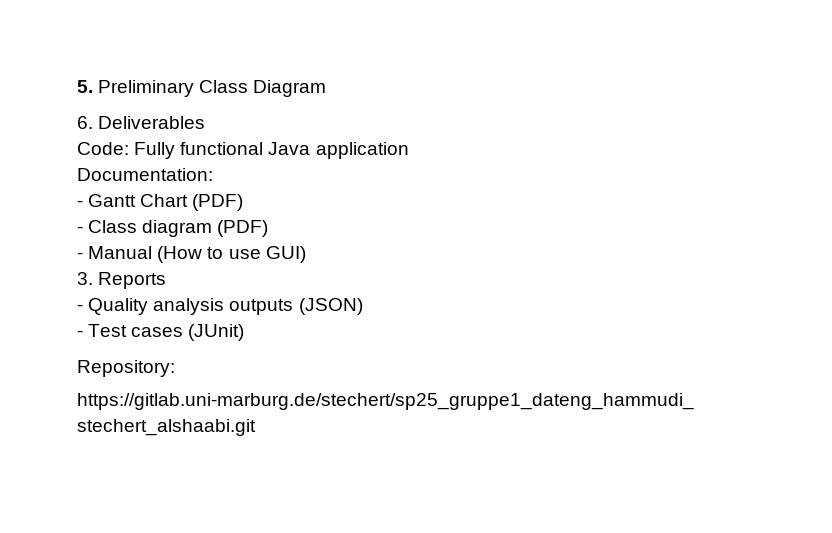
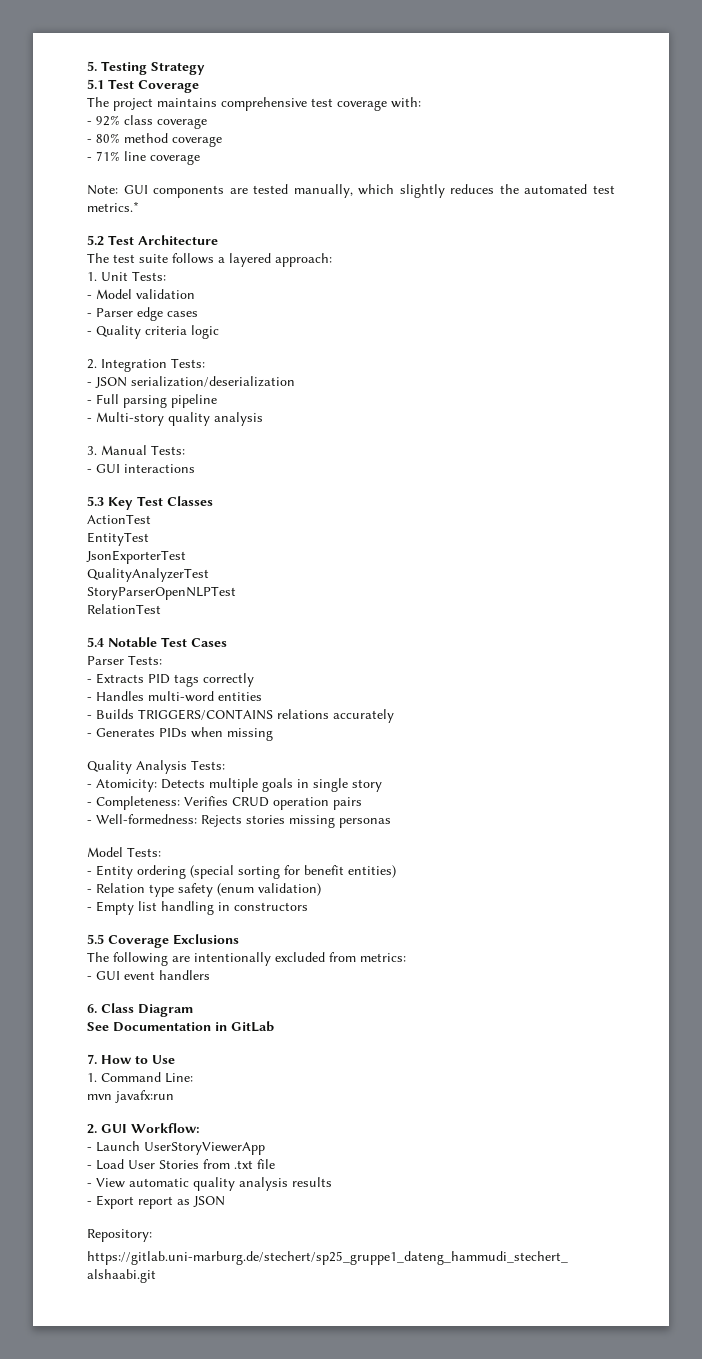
- 5. Preliminary Class Diagram
- 6. Deliverables
- Code: Fully functional Java application
- Documentation:
- - Gantt Chart (PDF)
- - Class diagram (PDF)
- - Manual (How to use GUI)
- 3. Reports
- - Quality analysis outputs (JSON)
- - Test cases (JUnit)
+ 5. Testing Strategy
+ 5.1 Test Coverage
+ The project maintains comprehensive test coverage with:
+ - 92% class coverage
+ - 80% method coverage
+ - 71% line coverage
+ Note: GUI components are tested manually, which slightly reduces the automated test metrics.*
+ 5.2 Test Architecture
+ The test suite follows a layered approach:
+ 1. Unit Tests:
+ - Model validation
+ - Parser edge cases
+ - Quality criteria logic
+ 2. Integration Tests:
+ - JSON serialization/deserialization
+ - Full parsing pipeline
+ - Multi-story quality analysis
+ 3. Manual Tests:
+ - GUI interactions
+ 5.3 Key Test Classes
+ ActionTest
+ EntityTest
+ JsonExporterTest
+ QualityAnalyzerTest
+ StoryParserOpenNLPTest
+ RelationTest
+ 5.4 Notable Test Cases
+ Parser Tests:
+ - Extracts PID tags correctly
+ - Handles multi-word entities
+ - Builds TRIGGERS/CONTAINS relations accurately
+ - Generates PIDs when missing
+ Quality Analysis Tests:
+ - Atomicity: Detects multiple goals in single story
+ - Completeness: Verifies CRUD operation pairs
+ - Well-formedness: Rejects stories missing personas
+ Model Tests:
+ - Entity ordering (special sorting for benefit entities)
+ - Relation type safety (enum validation)
+ - Empty list handling in constructors
+ 5.5 Coverage Exclusions
+ The following are intentionally excluded from metrics:
+ - GUI event handlers
+ 6. Class Diagram
+ See Documentation in GitLab
+ 7. How to Use
+ 1. Command Line:
+ mvn javafx:run
+ 2. GUI Workflow:
+ - Launch UserStoryViewerApp
+ - Load User Stories from .txt file
+ - View automatic quality analysis results
+ - Export report as JSON

